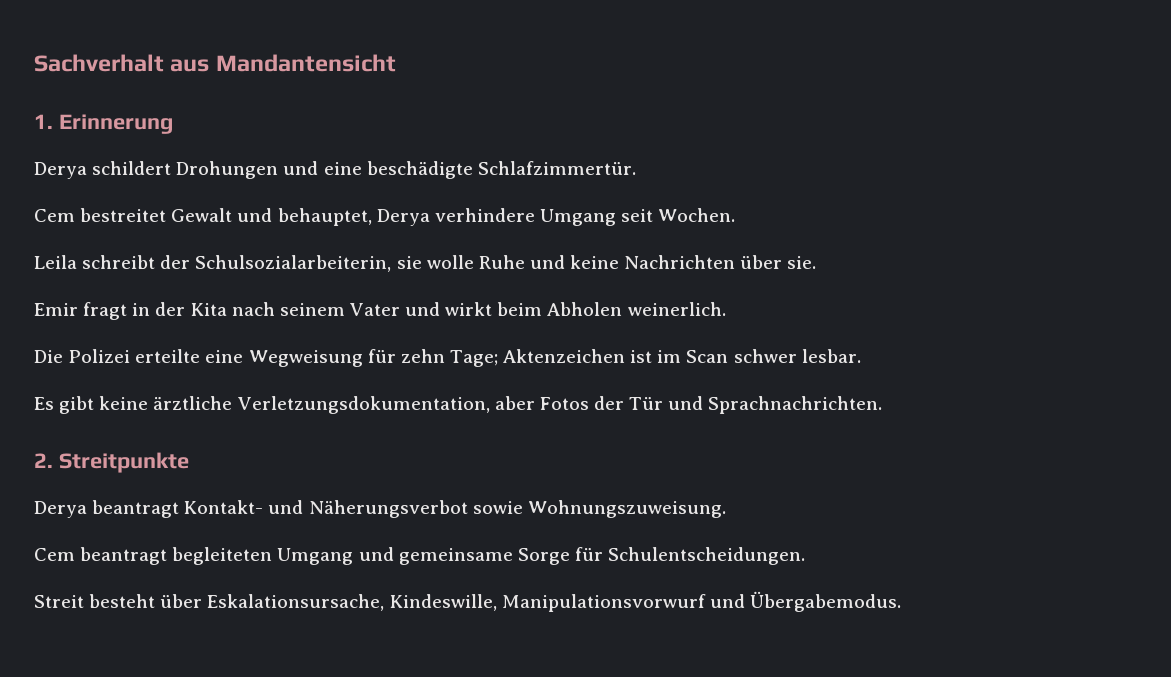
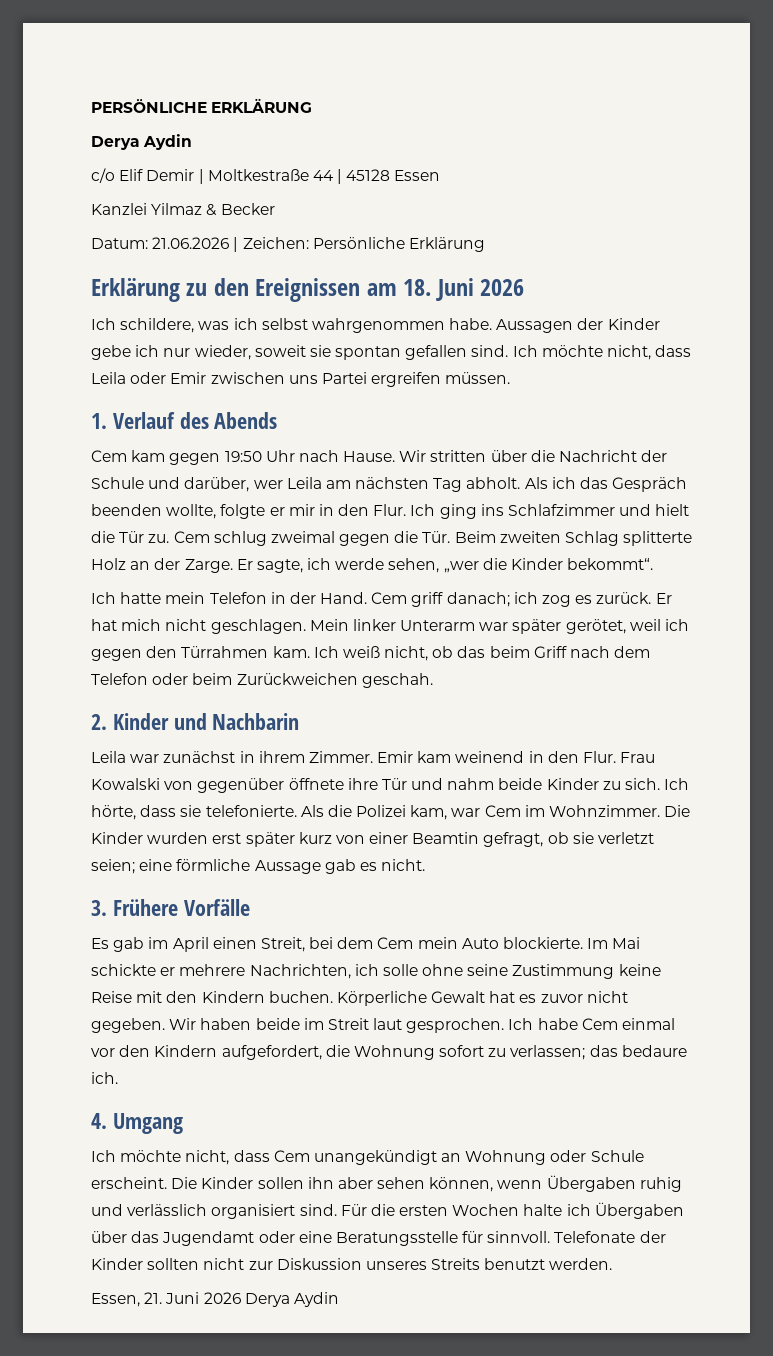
- Sachverhalt aus Mandantensicht
- 1. Erinnerung
- Derya schildert Drohungen und eine beschädigte Schlafzimmertür.
- Cem bestreitet Gewalt und behauptet, Derya verhindere Umgang seit Wochen.
- Leila schreibt der Schulsozialarbeiterin, sie wolle Ruhe und keine Nachrichten über sie.
- Emir fragt in der Kita nach seinem Vater und wirkt beim Abholen weinerlich.
- Die Polizei erteilte eine Wegweisung für zehn Tage; Aktenzeichen ist im Scan schwer lesbar.
- Es gibt keine ärztliche Verletzungsdokumentation, aber Fotos der Tür und Sprachnachrichten.
- 2. Streitpunkte
- Derya beantragt Kontakt- und Näherungsverbot sowie Wohnungszuweisung.
- Cem beantragt begleiteten Umgang und gemeinsame Sorge für Schulentscheidungen.
- Streit besteht über Eskalationsursache, Kindeswille, Manipulationsvorwurf und Übergabemodus.
+ PERSÖNLICHE ERKLÄRUNG
+ Derya Aydin
+ c/o Elif Demir | Moltkestraße 44 | 45128 Essen
+ Kanzlei Yilmaz & Becker
+ Datum: 21.06.2026 | Zeichen: Persönliche Erklärung
+ Erklärung zu den Ereignissen am 18. Juni 2026
+ Ich schildere, was ich selbst wahrgenommen habe. Aussagen der Kinder gebe ich nur wieder, soweit sie spontan gefallen sind. Ich möchte nicht, dass Leila oder Emir zwischen uns Partei ergreifen müssen.
+ 1. Verlauf des Abends
+ Cem kam gegen 19:50 Uhr nach Hause. Wir stritten über die Nachricht der Schule und darüber, wer Leila am nächsten Tag abholt. Als ich das Gespräch beenden wollte, folgte er mir in den Flur. Ich ging ins Schlafzimmer und hielt die Tür zu. Cem schlug zweimal gegen die Tür. Beim zweiten Schlag splitterte Holz an der Zarge. Er sagte, ich werde sehen, „wer die Kinder bekommt“.
+ Ich hatte mein Telefon in der Hand. Cem griff danach; ich zog es zurück. Er hat mich nicht geschlagen. Mein linker Unterarm war später gerötet, weil ich gegen den Türrahmen kam. Ich weiß nicht, ob das beim Griff nach dem Telefon oder beim Zurückweichen geschah.
+ 2. Kinder und Nachbarin
+ Leila war zunächst in ihrem Zimmer. Emir kam weinend in den Flur. Frau Kowalski von gegenüber öffnete ihre Tür und nahm beide Kinder zu sich. Ich hörte, dass sie telefonierte. Als die Polizei kam, war Cem im Wohnzimmer. Die Kinder wurden erst später kurz von einer Beamtin gefragt, ob sie verletzt seien; eine förmliche Aussage gab es nicht.
+ 3. Frühere Vorfälle
+ Es gab im April einen Streit, bei dem Cem mein Auto blockierte. Im Mai schickte er mehrere Nachrichten, ich solle ohne seine Zustimmung keine Reise mit den Kindern buchen. Körperliche Gewalt hat es zuvor nicht gegeben. Wir haben beide im Streit laut gesprochen. Ich habe Cem einmal vor den Kindern aufgefordert, die Wohnung sofort zu verlassen; das bedaure ich.
+ 4. Umgang
+ Ich möchte nicht, dass Cem unangekündigt an Wohnung oder Schule erscheint. Die Kinder sollen ihn aber sehen können, wenn Übergaben ruhig und verlässlich organisiert sind. Für die ersten Wochen halte ich Übergaben über das Jugendamt oder eine Beratungsstelle für sinnvoll. Telefonate der Kinder sollten nicht zur Diskussion unseres Streits benutzt werden.
+ Essen, 21. Juni 2026 Derya Aydin

